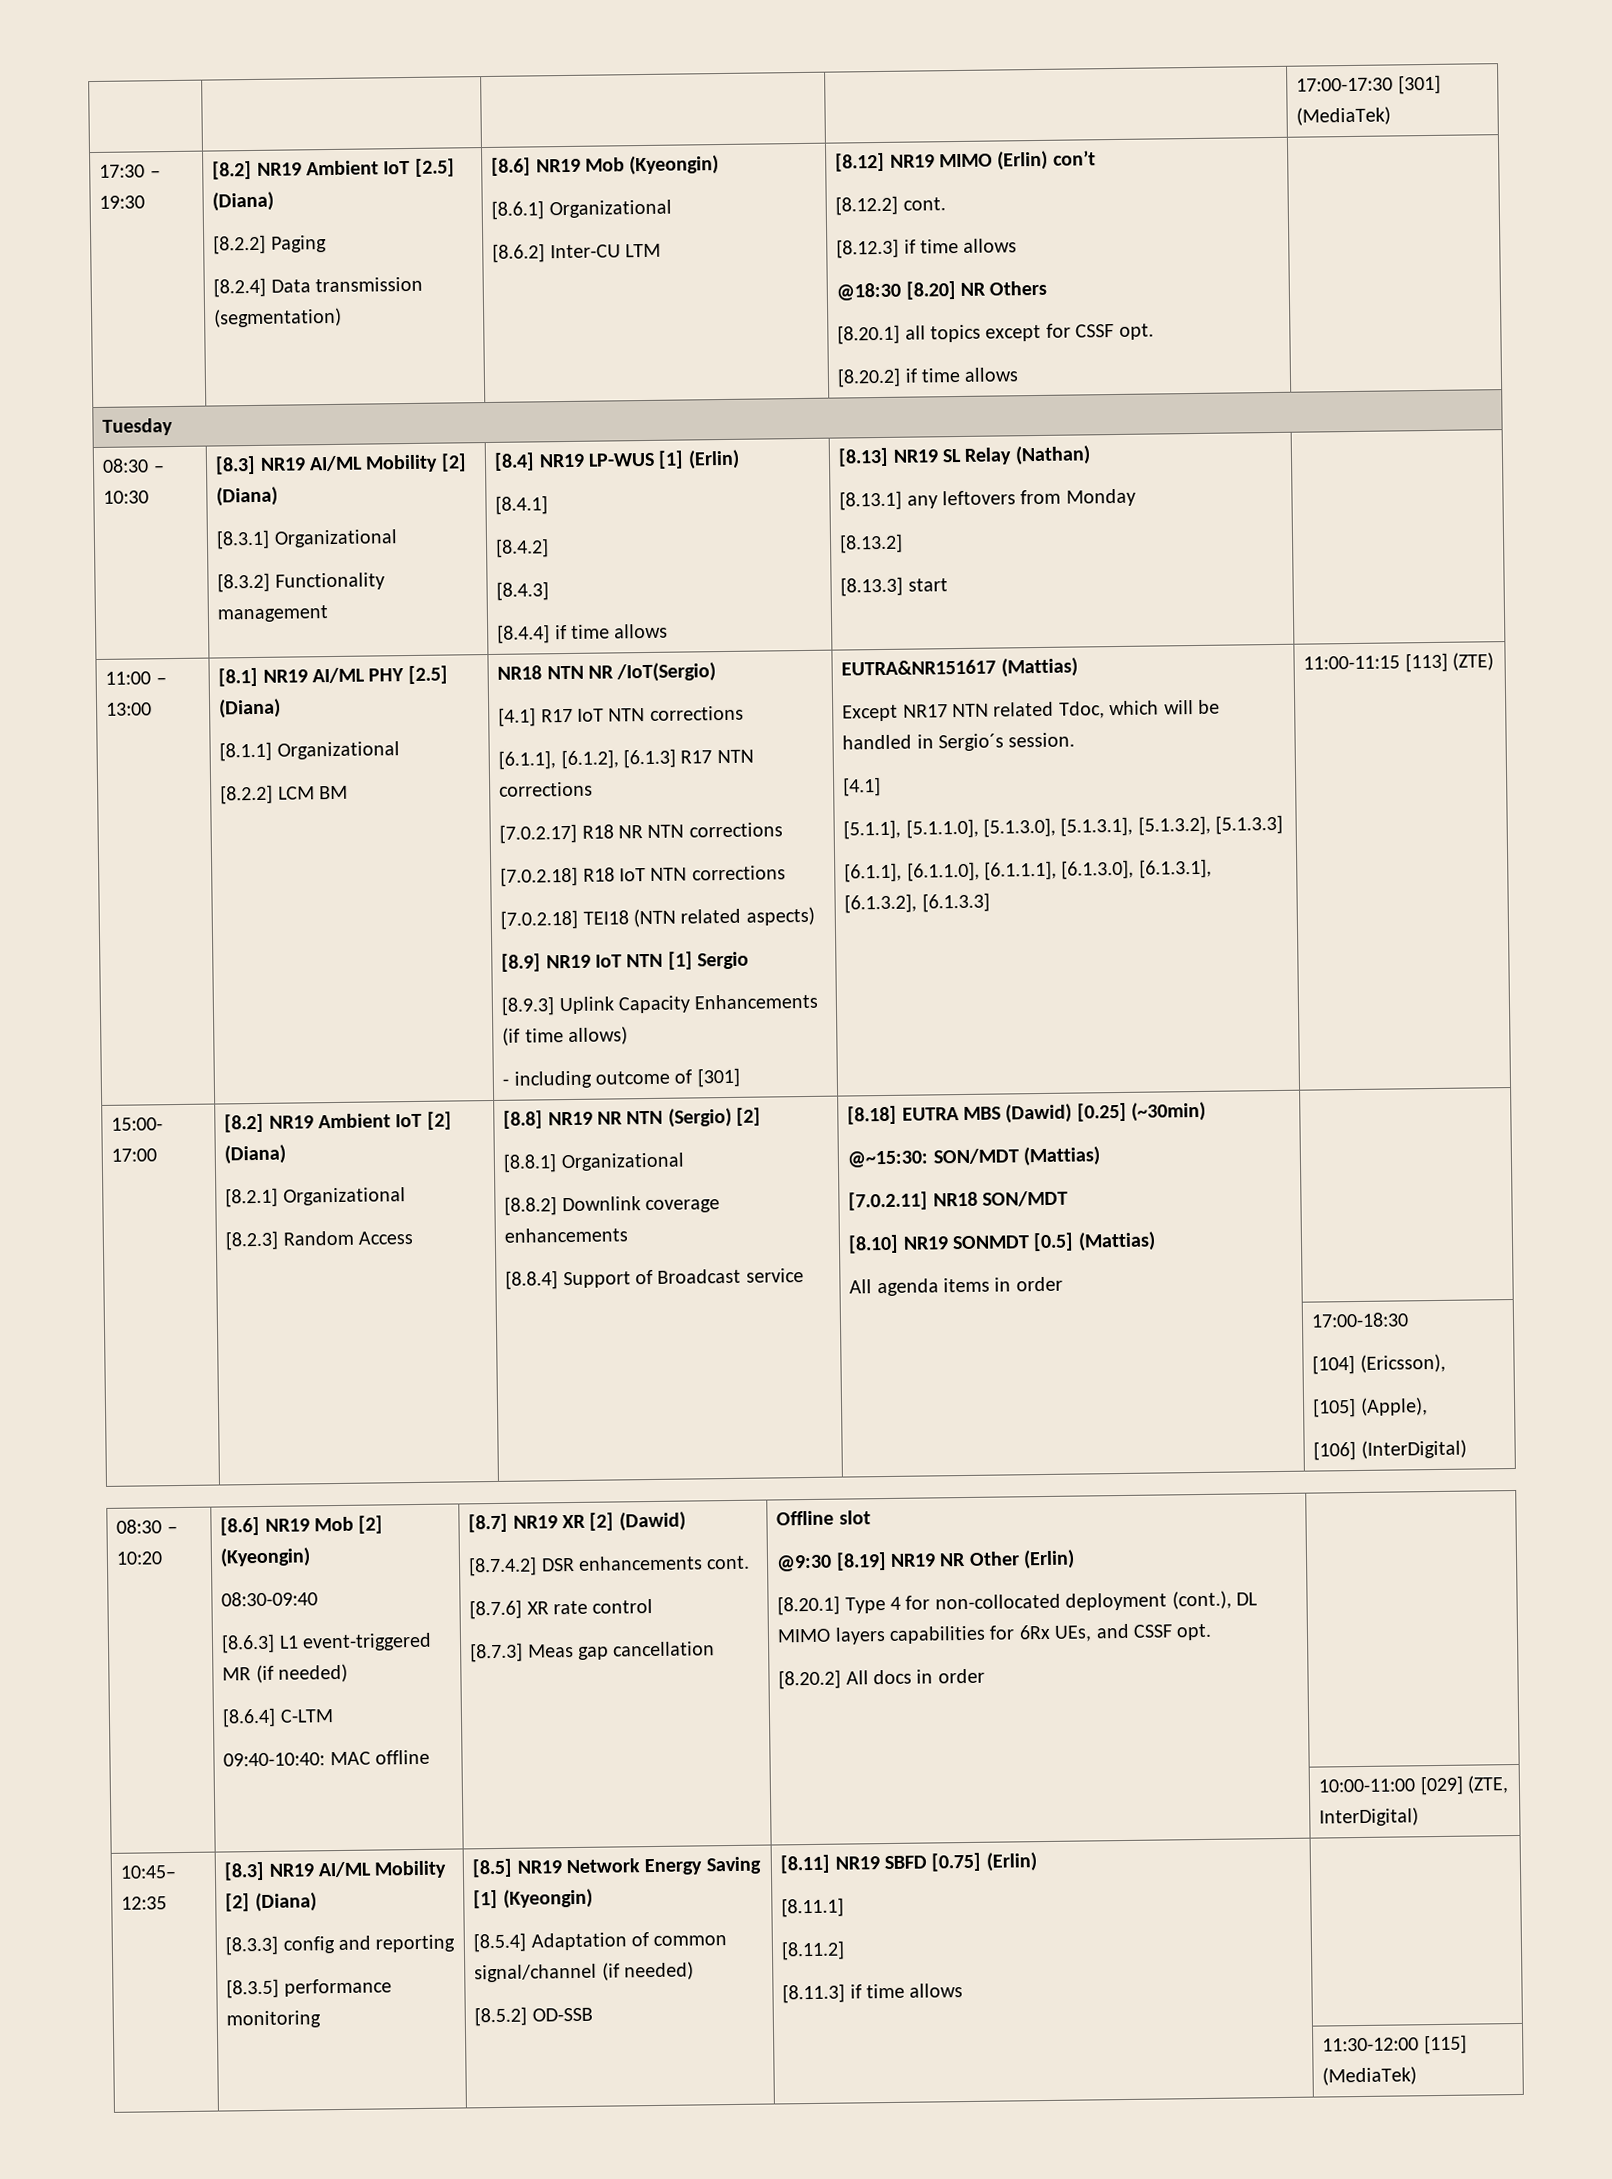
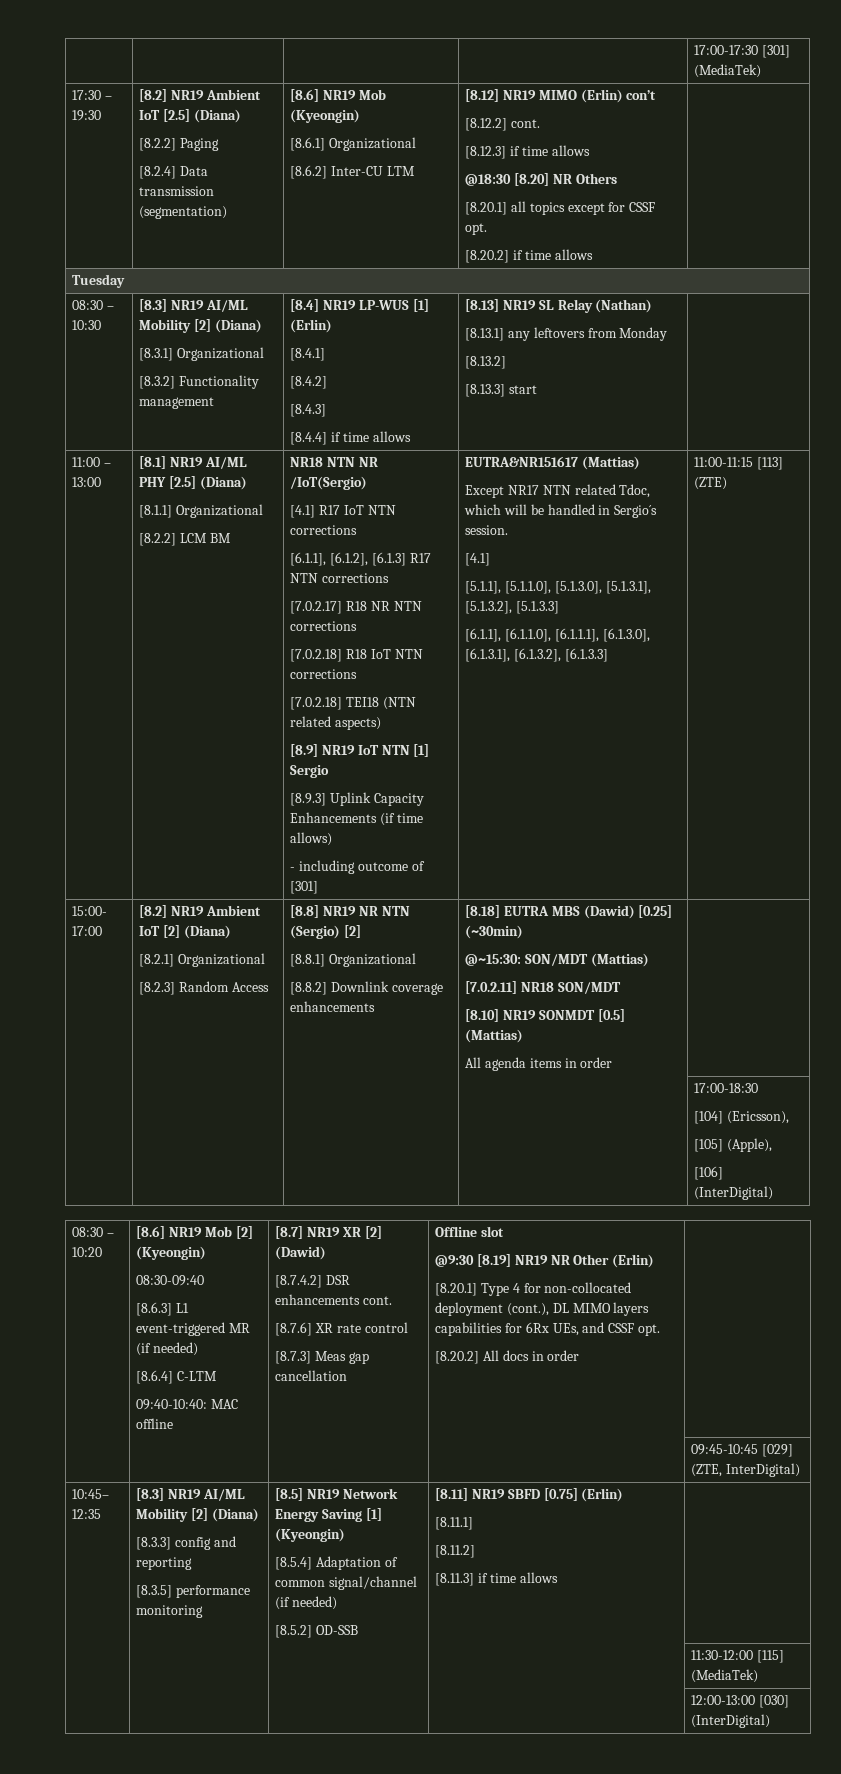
- [8.8.4] Support of Broadcast service
- | | | | 10:00-11:00 [029] (ZTE, InterDigital)
+ | | | | 09:45-10:45 [029] (ZTE, InterDigital)
+ | | | | 12:00-13:00 [030] (InterDigital)

